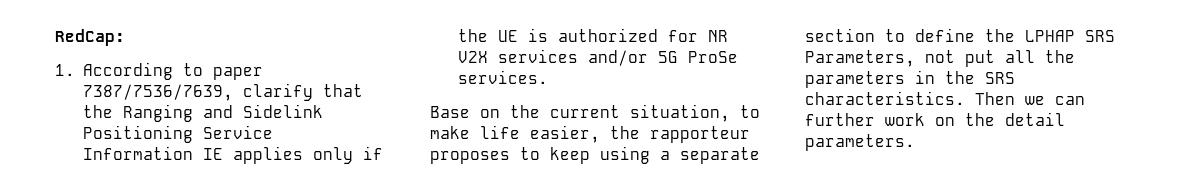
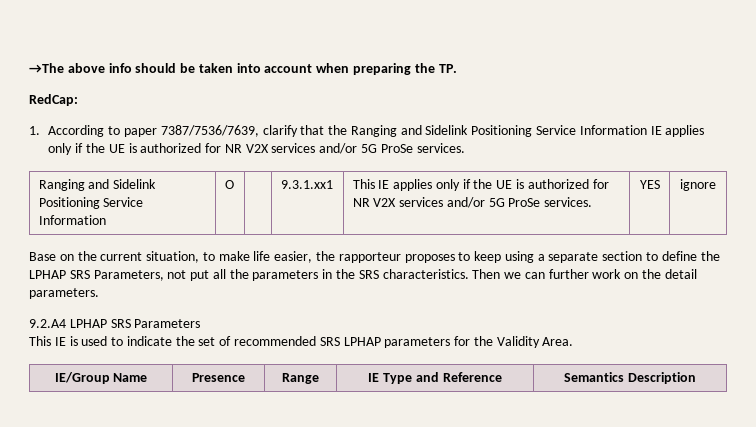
+ →The above info should be taken into account when preparing the TP.
+ Ranging and Sidelink Positioning Service Information | O | | 9.3.1.xx1 | This IE applies only if the UE is authorized for NR V2X services and/or 5G ProSe services. | YES | ignore
+ 9.2.A4 LPHAP SRS Parameters
+ This IE is used to indicate the set of recommended SRS LPHAP parameters for the Validity Area.
+ IE/Group Name | Presence | Range | IE Type and Reference | Semantics Description

